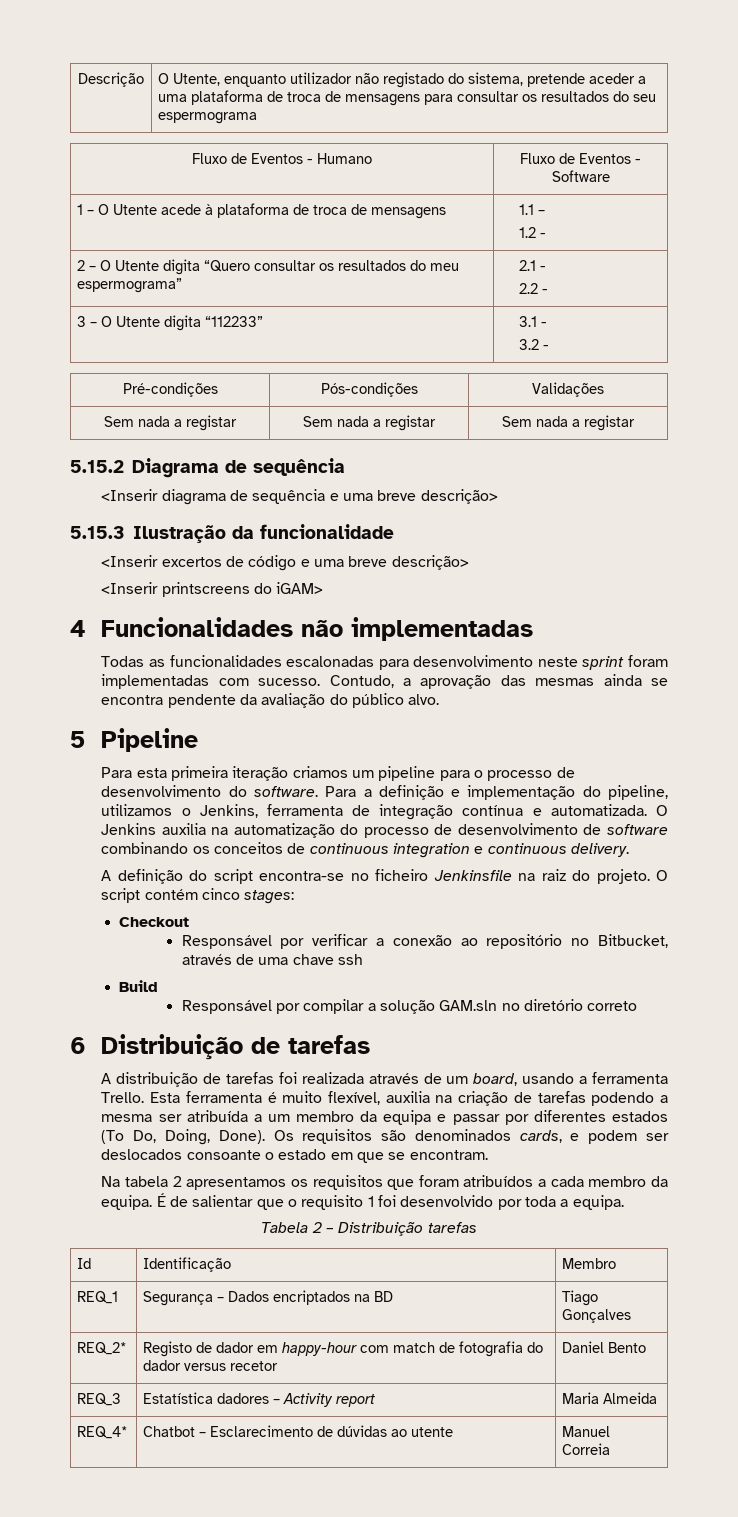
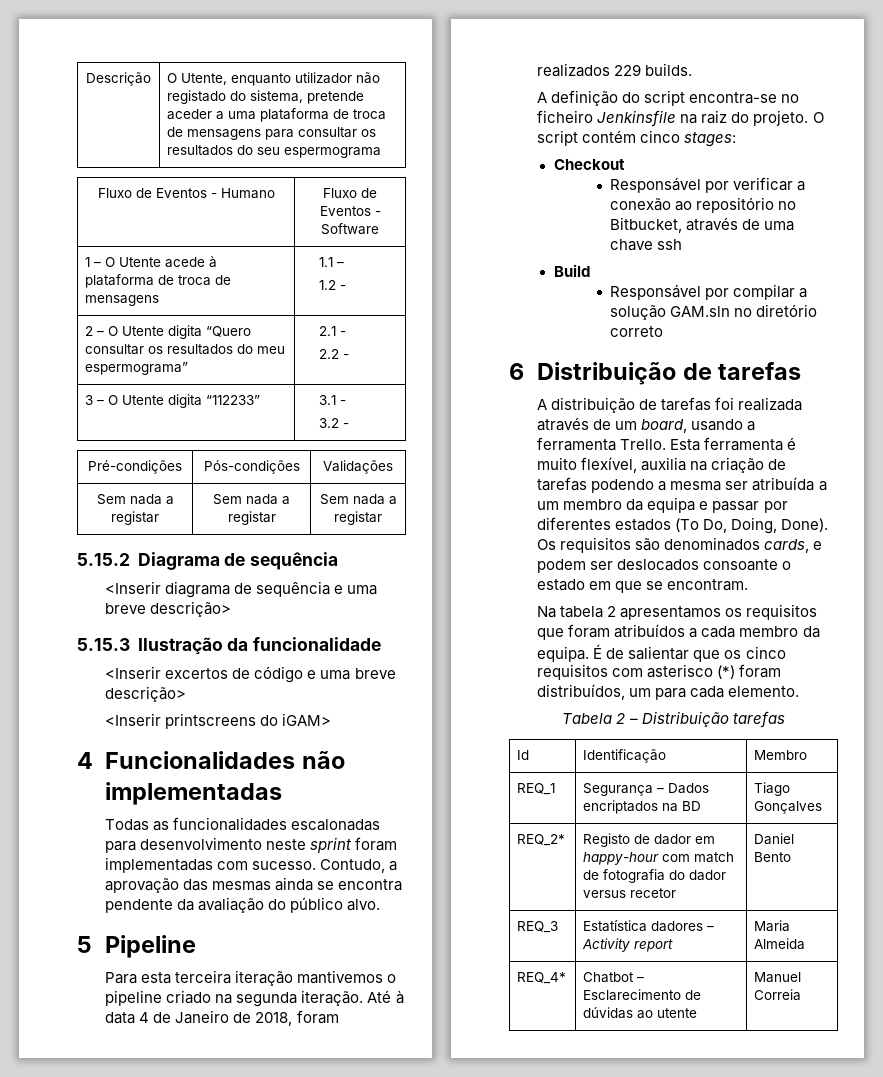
- Para esta primeira iteração criamos um pipeline para o processo de desenvolvimento do software. Para a definição e implementação do pipeline, utilizamos o Jenkins, ferramenta de integração contínua e automatizada. O Jenkins auxilia na automatização do processo de desenvolvimento de software combinando os conceitos de continuous integration e continuous delivery.
+ Para esta terceira iteração mantivemos o pipeline criado na segunda iteração. Até à data 4 de Janeiro de 2018, foram realizados 229 builds.
- É de salientar que o requisito 1 foi desenvolvido por toda a equipa.
+ É de salientar que os cinco requisitos com asterisco (*) foram distribuídos, um para cada elemento.

